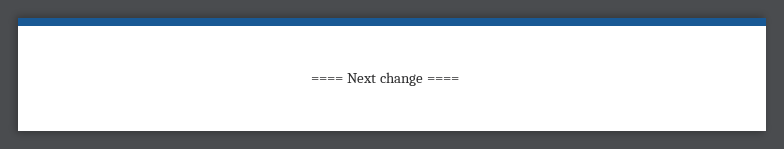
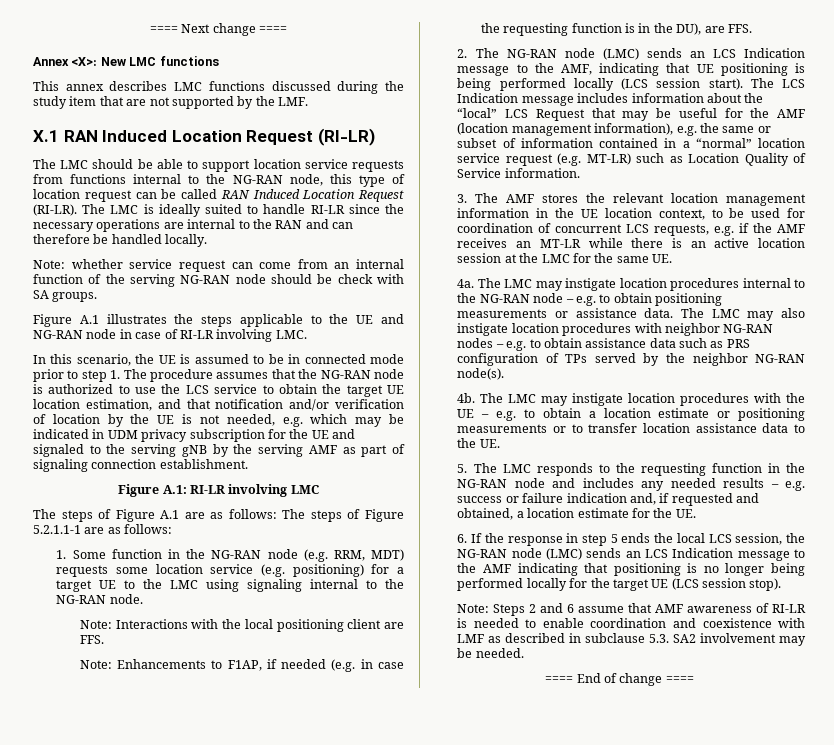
+ Annex <X>: New LMC functions
+ This annex describes LMC functions discussed during the study item that are not supported by the LMF.
+ X.1 RAN Induced Location Request (RI-LR)
+ The LMC should be able to support location service requests from functions internal to the NG-RAN node, this type of location request can be called RAN Induced Location Request (RI-LR). The LMC is ideally suited to handle RI-LR since the necessary operations are internal to the RAN and can therefore be handled locally.
+ Note: whether service request can come from an internal function of the serving NG-RAN node should be check with SA groups.
+ Figure A.1 illustrates the steps applicable to the UE and NG-RAN node in case of RI-LR involving LMC.
+ In this scenario, the UE is assumed to be in connected mode prior to step 1. The procedure assumes that the NG-RAN node is authorized to use the LCS service to obtain the target UE location estimation, and that notification and/or verification of location by the UE is not needed, e.g. which may be indicated in UDM privacy subscription for the UE and signaled to the serving gNB by the serving AMF as part of signaling connection establishment.
+ Figure A.1: RI-LR involving LMC
+ The steps of Figure A.1 are as follows: The steps of Figure 5.2.1.1-1 are as follows:
+ 1. Some function in the NG-RAN node (e.g. RRM, MDT) requests some location service (e.g. positioning) for a target UE to the LMC using signaling internal to the NG-RAN node.
+ Note: Interactions with the local positioning client are FFS.
+ Note: Enhancements to F1AP, if needed (e.g. in case the requesting function is in the DU), are FFS.
+ 2. The NG-RAN node (LMC) sends an LCS Indication message to the AMF, indicating that UE positioning is being performed locally (LCS session start). The LCS Indication message includes information about the “local” LCS Request that may be useful for the AMF (location management information), e.g. the same or subset of information contained in a “normal” location service request (e.g. MT-LR) such as Location Quality of Service information.
+ 3. The AMF stores the relevant location management information in the UE location context, to be used for coordination of concurrent LCS requests, e.g. if the AMF receives an MT-LR while there is an active location session at the LMC for the same UE.
+ 4a. The LMC may instigate location procedures internal to the NG-RAN node – e.g. to obtain positioning measurements or assistance data. The LMC may also instigate location procedures with neighbor NG-RAN nodes – e.g. to obtain assistance data such as PRS configuration of TPs served by the neighbor NG-RAN node(s).
+ 4b. The LMC may instigate location procedures with the UE – e.g. to obtain a location estimate or positioning measurements or to transfer location assistance data to the UE.
+ 5. The LMC responds to the requesting function in the NG-RAN node and includes any needed results – e.g. success or failure indication and, if requested and obtained, a location estimate for the UE.
+ 6. If the response in step 5 ends the local LCS session, the NG-RAN node (LMC) sends an LCS Indication message to the AMF indicating that positioning is no longer being performed locally for the target UE (LCS session stop).
+ Note: Steps 2 and 6 assume that AMF awareness of RI-LR is needed to enable coordination and coexistence with LMF as described in subclause 5.3. SA2 involvement may be needed.
+ ==== End of change ====

